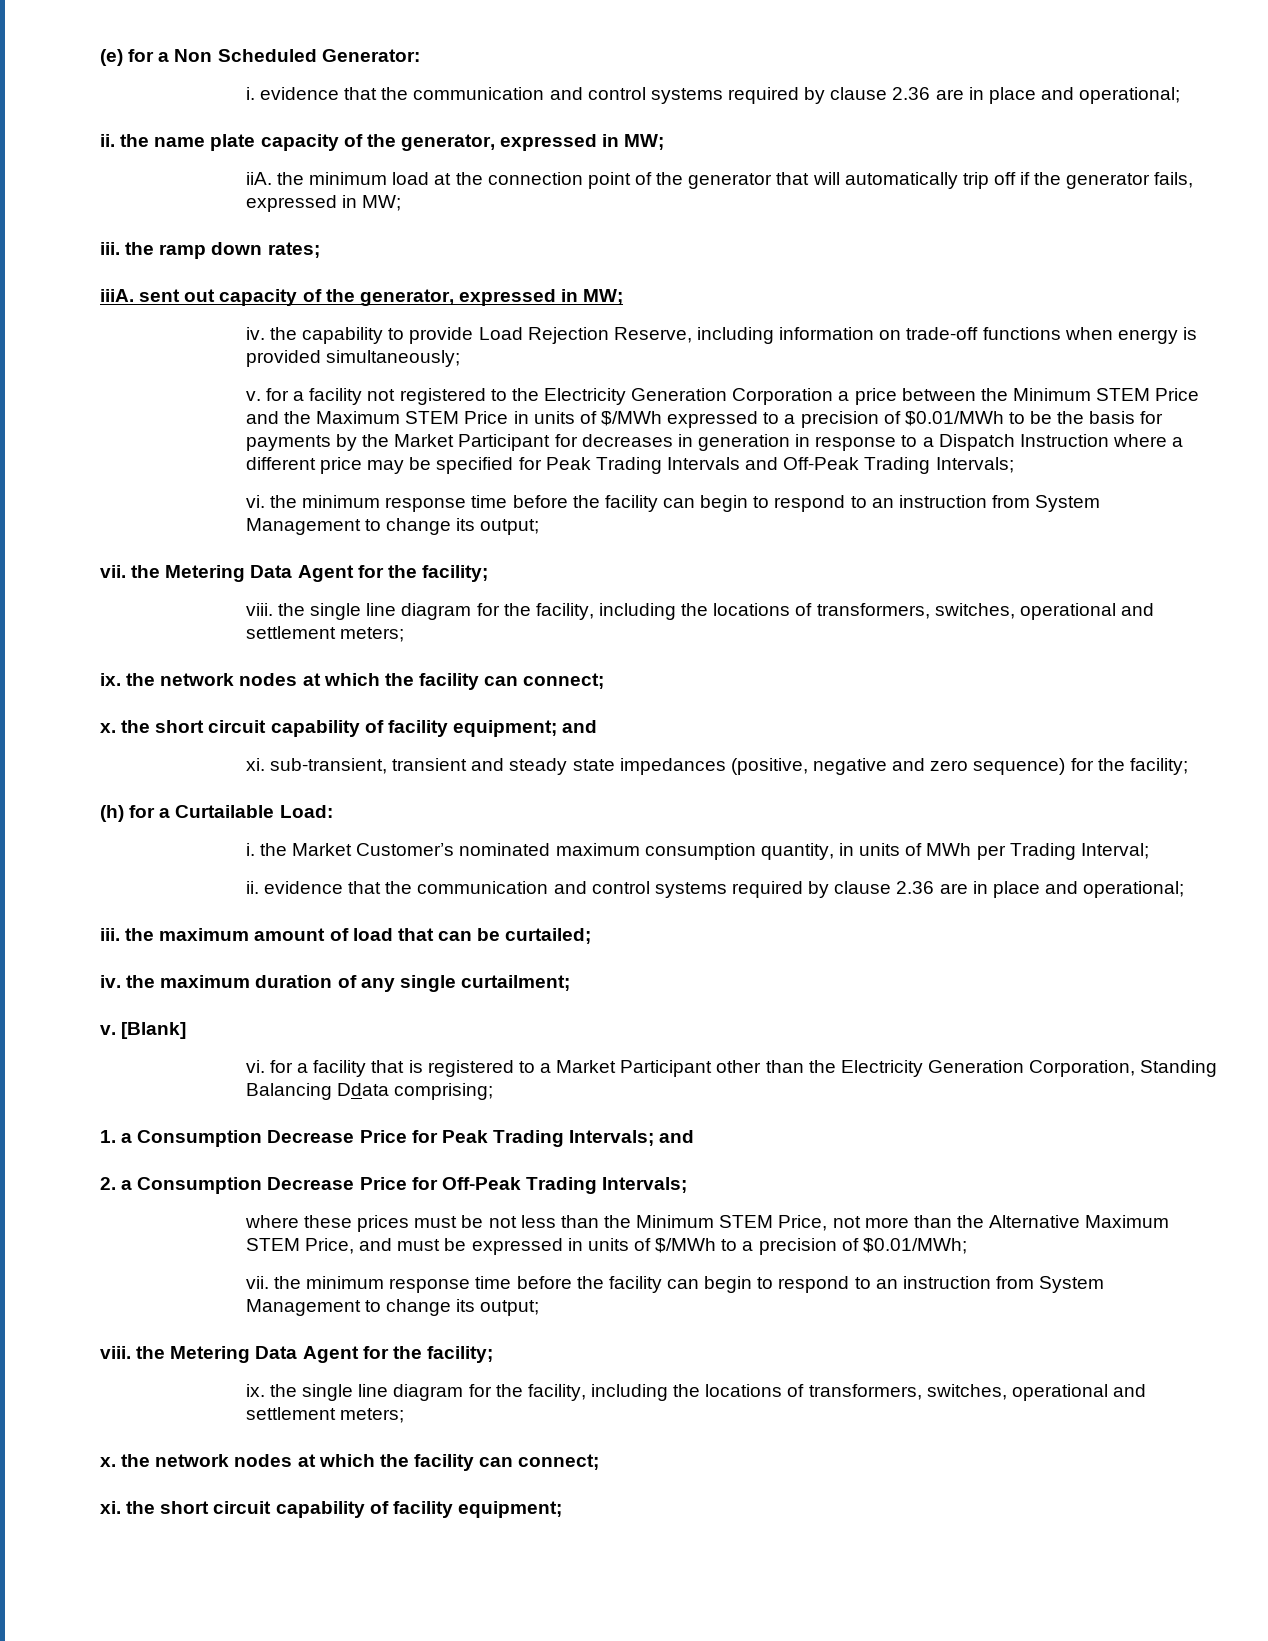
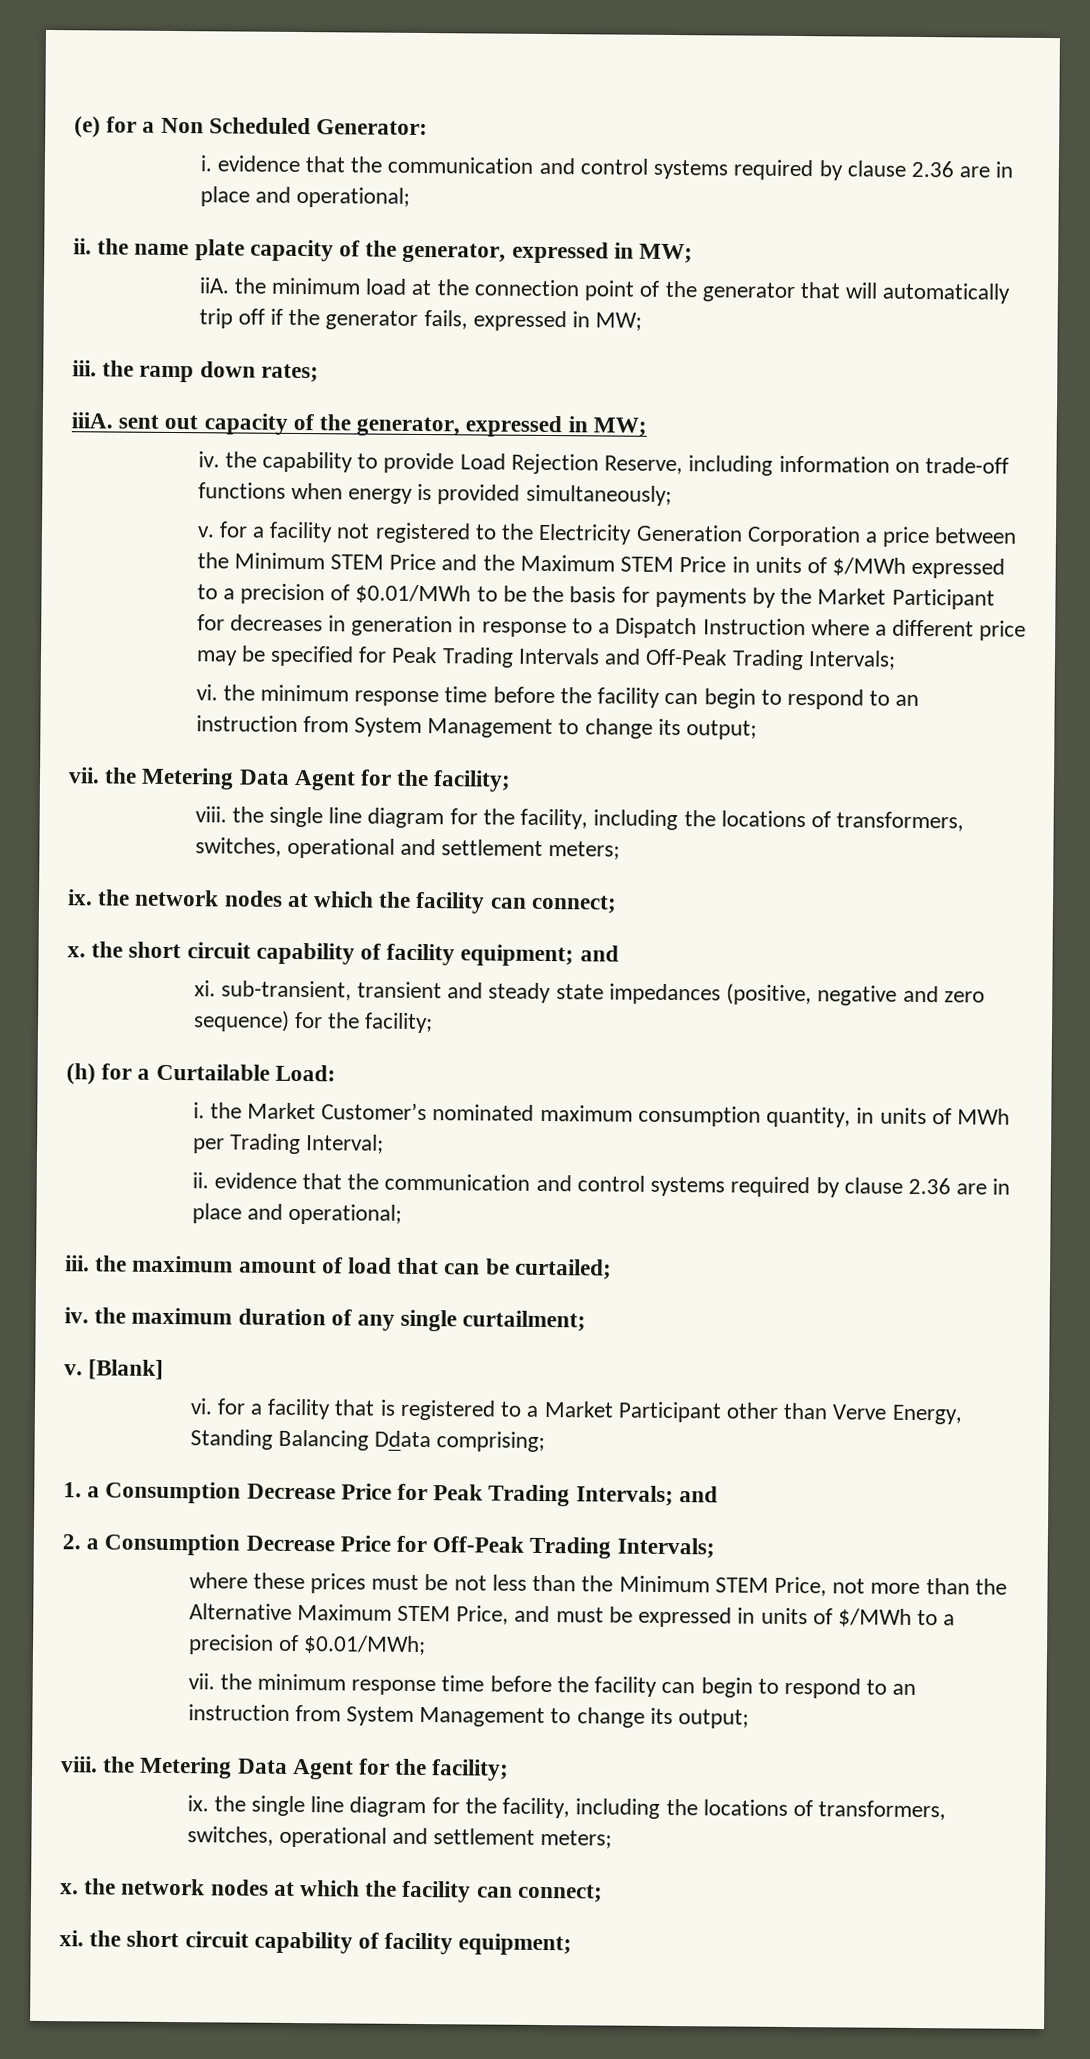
- vi. for a facility that is registered to a Market Participant other than the Electricity Generation Corporation, Standing Balancing Ddata comprising;
+ vi. for a facility that is registered to a Market Participant other than Verve Energy, Standing Balancing Ddata comprising;

